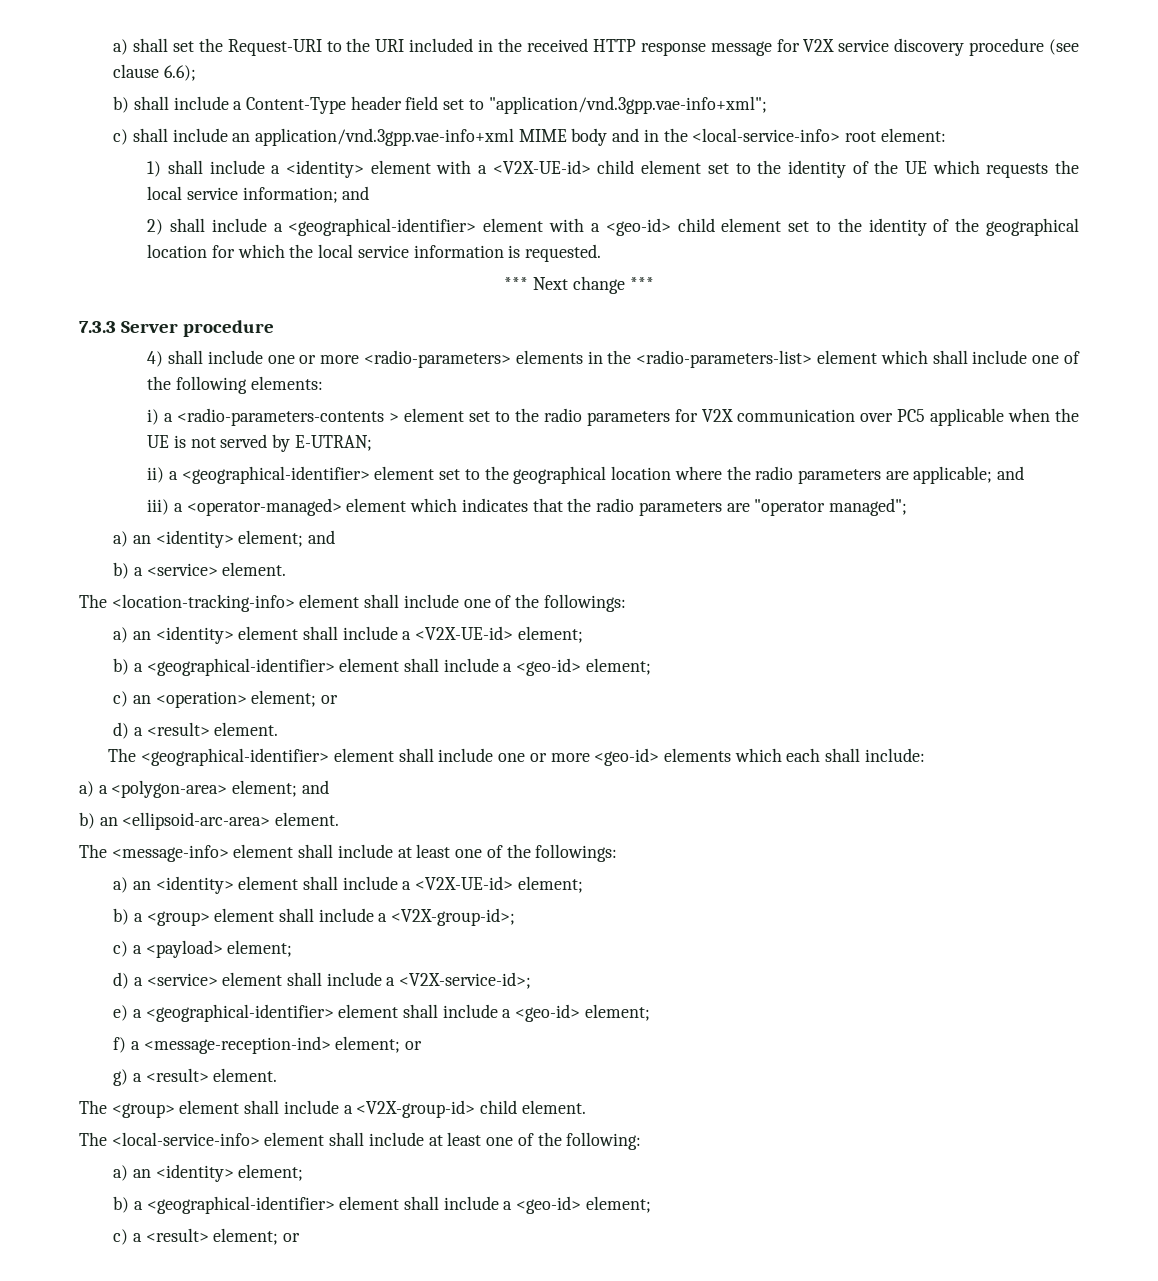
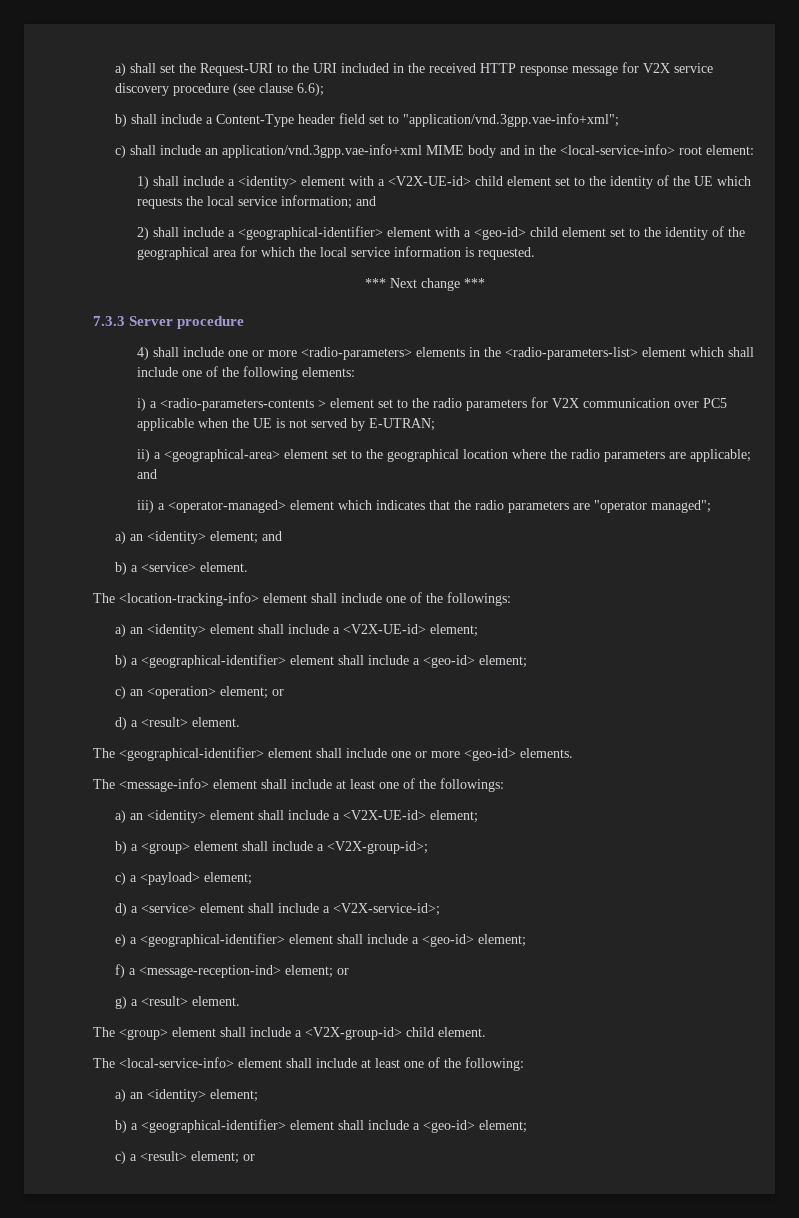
- 2) shall include a <geographical-identifier> element with a <geo-id> child element set to the identity of the geographical location for which the local service information is requested.
+ 2) shall include a <geographical-identifier> element with a <geo-id> child element set to the identity of the geographical area for which the local service information is requested.
- ii) a <geographical-identifier> element set to the geographical location where the radio parameters are applicable; and
+ ii) a <geographical-area> element set to the geographical location where the radio parameters are applicable; and
- The <geographical-identifier> element shall include one or more <geo-id> elements which each shall include:
- a) a <polygon-area> element; and
- b) an <ellipsoid-arc-area> element.
+ The <geographical-identifier> element shall include one or more <geo-id> elements.

